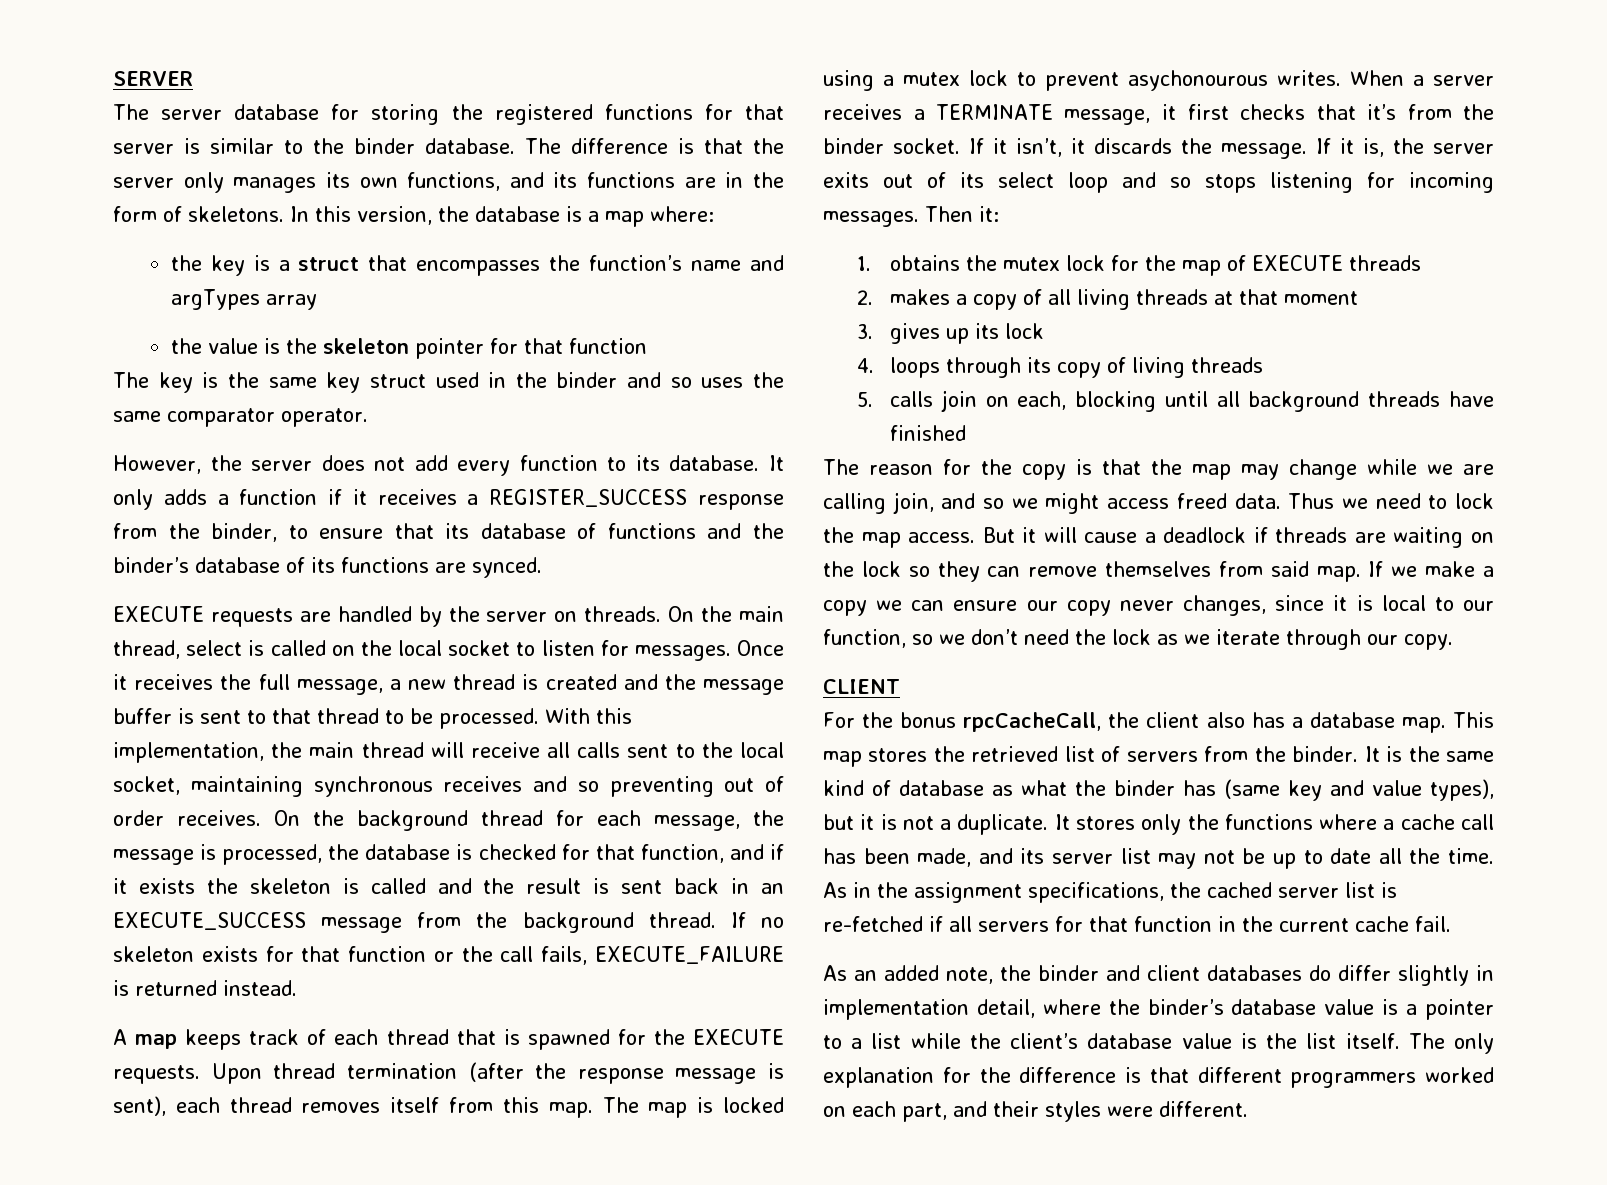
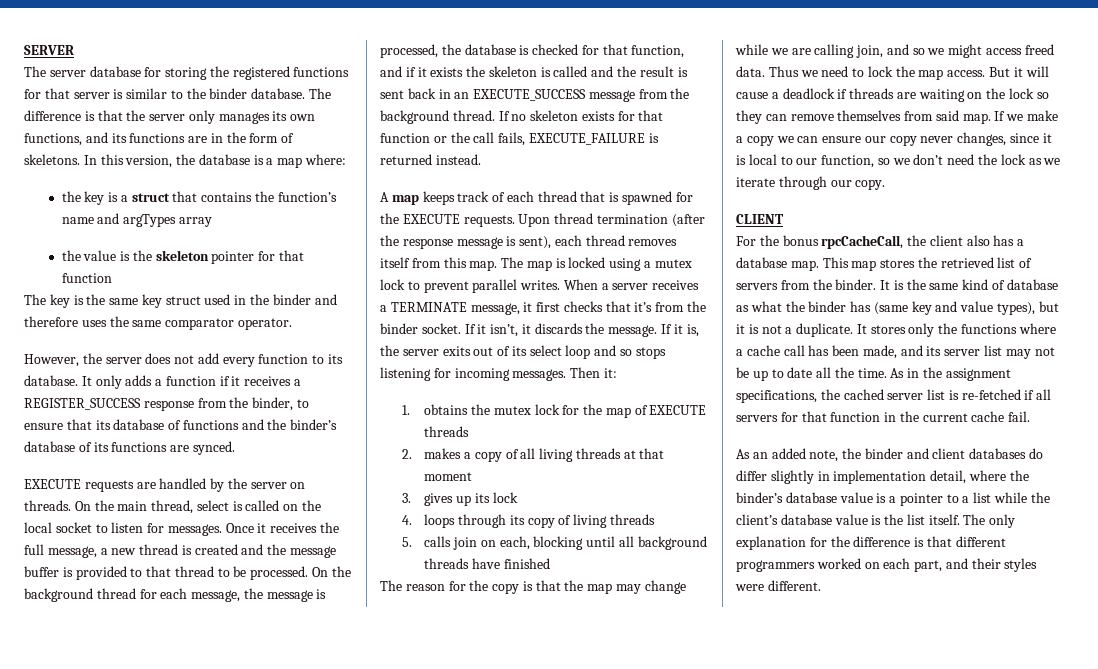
- the key is a struct that encompasses the function’s name and argTypes array
+ the key is a struct that contains the function’s name and argTypes array
- The key is the same key struct used in the binder and so uses the same comparator operator.
+ The key is the same key struct used in the binder and therefore uses the same comparator operator.
- Once it receives the full message, a new thread is created and the message buffer is sent to that thread to be processed.
+ Once it receives the full message, a new thread is created and the message buffer is provided to that thread to be processed.
- With this implementation, the main thread will receive all calls sent to the local socket, maintaining synchronous receives and so preventing out of order receives.
- The map is locked using a mutex lock to prevent asychonourous writes.
+ The map is locked using a mutex lock to prevent parallel writes.

